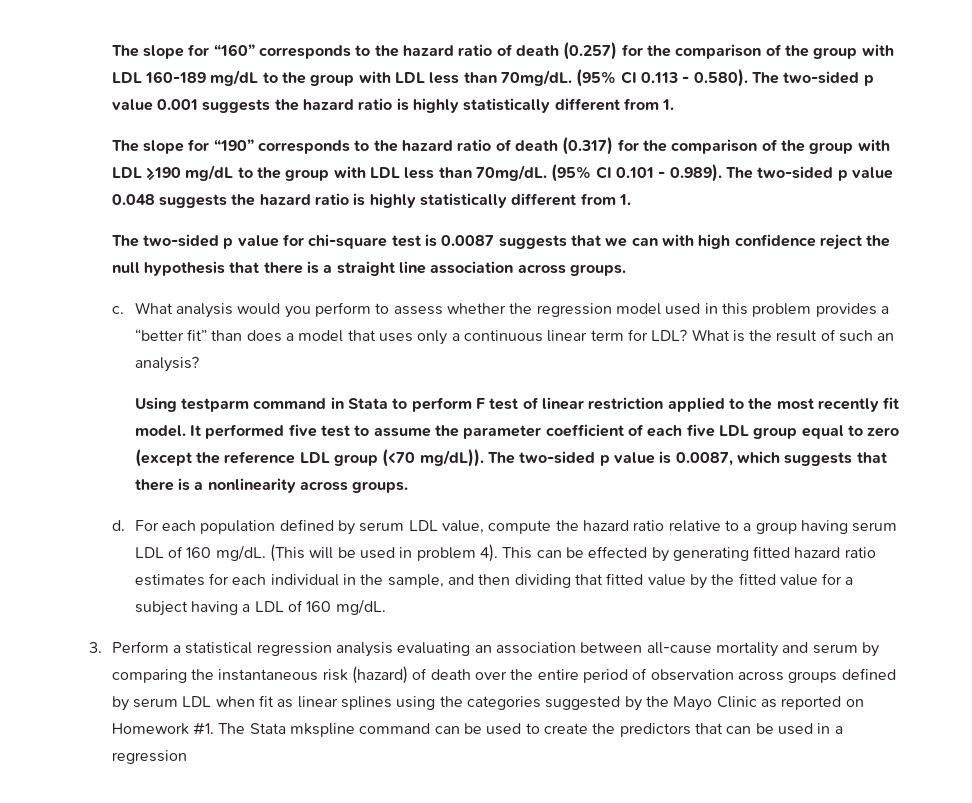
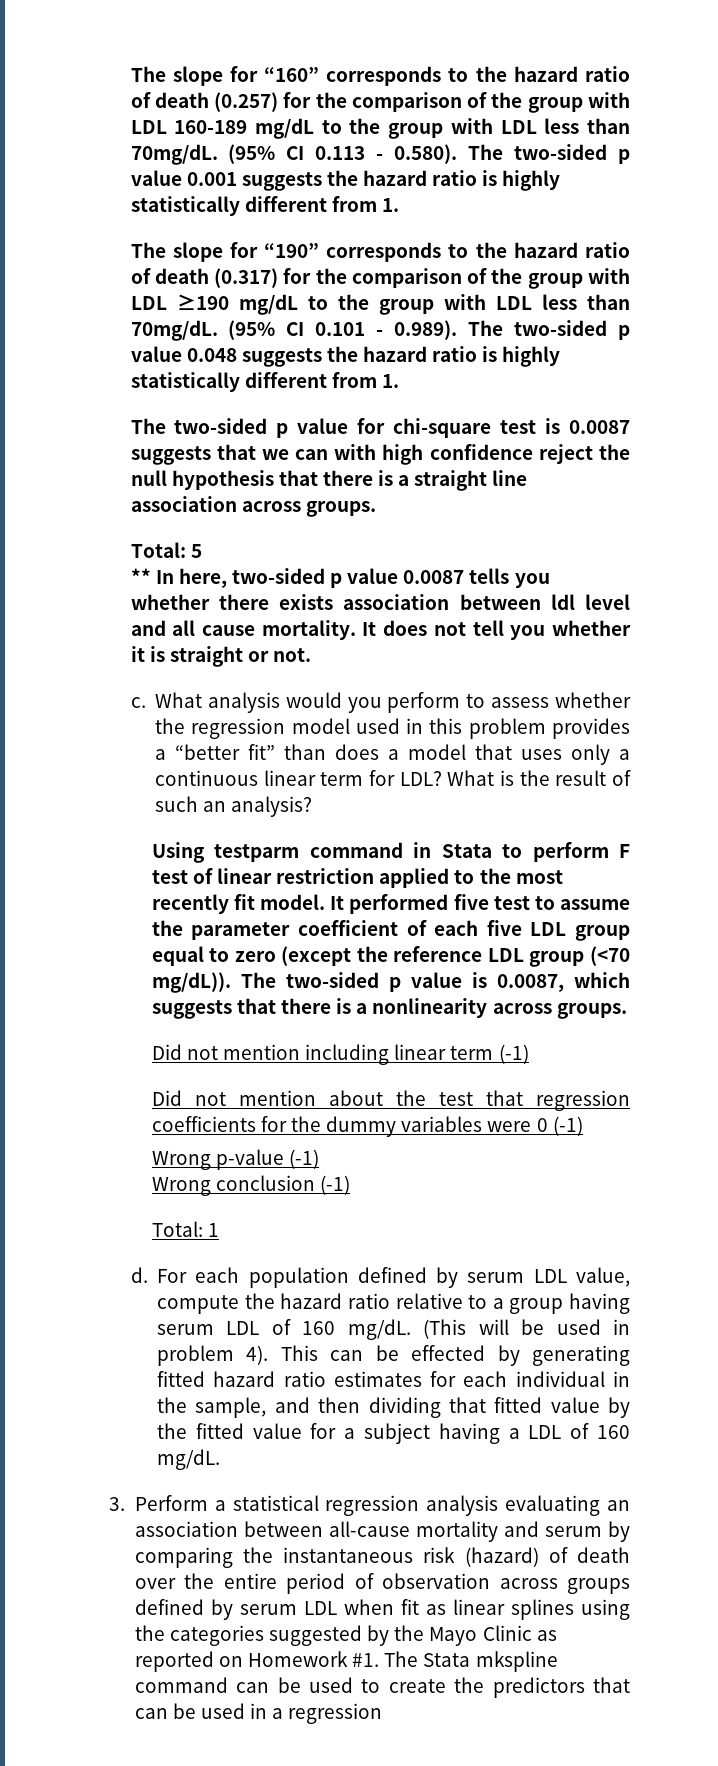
+ Total: 5
+ ** In here, two-sided p value 0.0087 tells you whether there exists association between ldl level and all cause mortality. It does not tell you whether it is straight or not.
+ Did not mention including linear term (-1)
+ Did not mention about the test that regression coefficients for the dummy variables were 0 (-1)
+ Wrong p-value (-1)
+ Wrong conclusion (-1)
+ Total: 1

